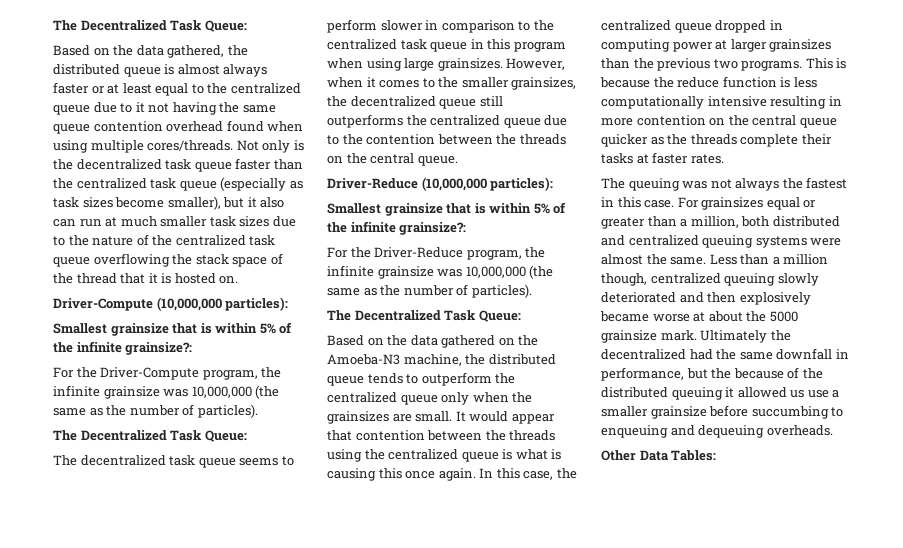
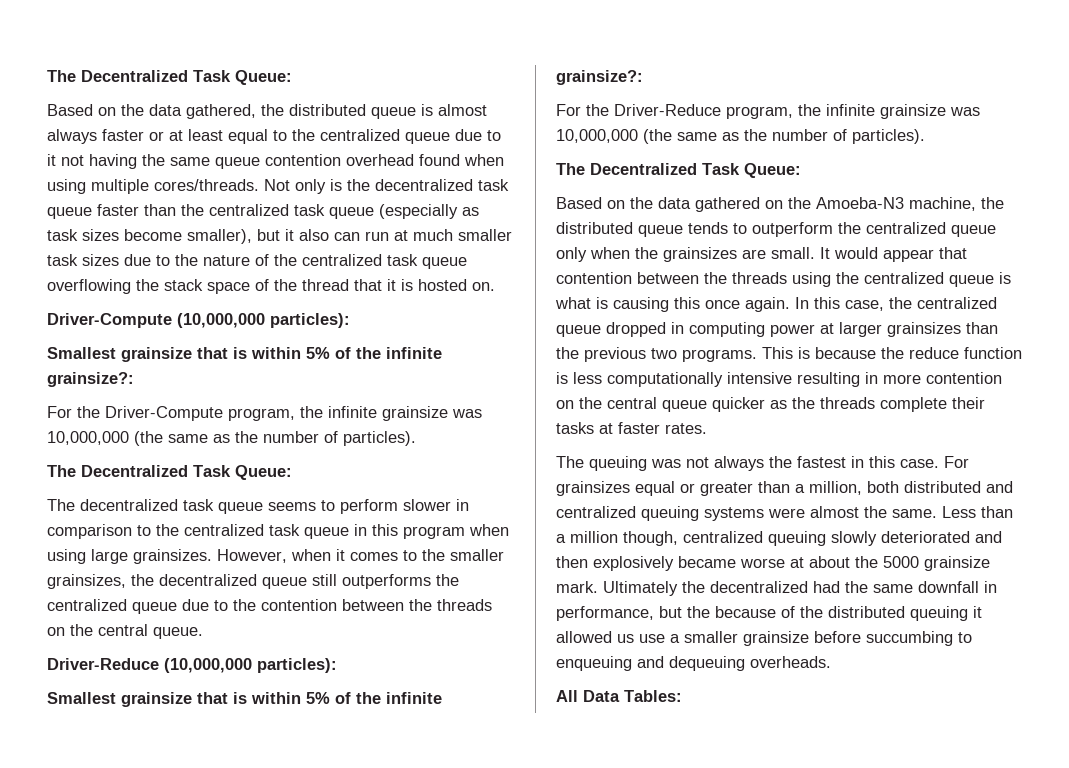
- Other Data Tables:
+ All Data Tables:

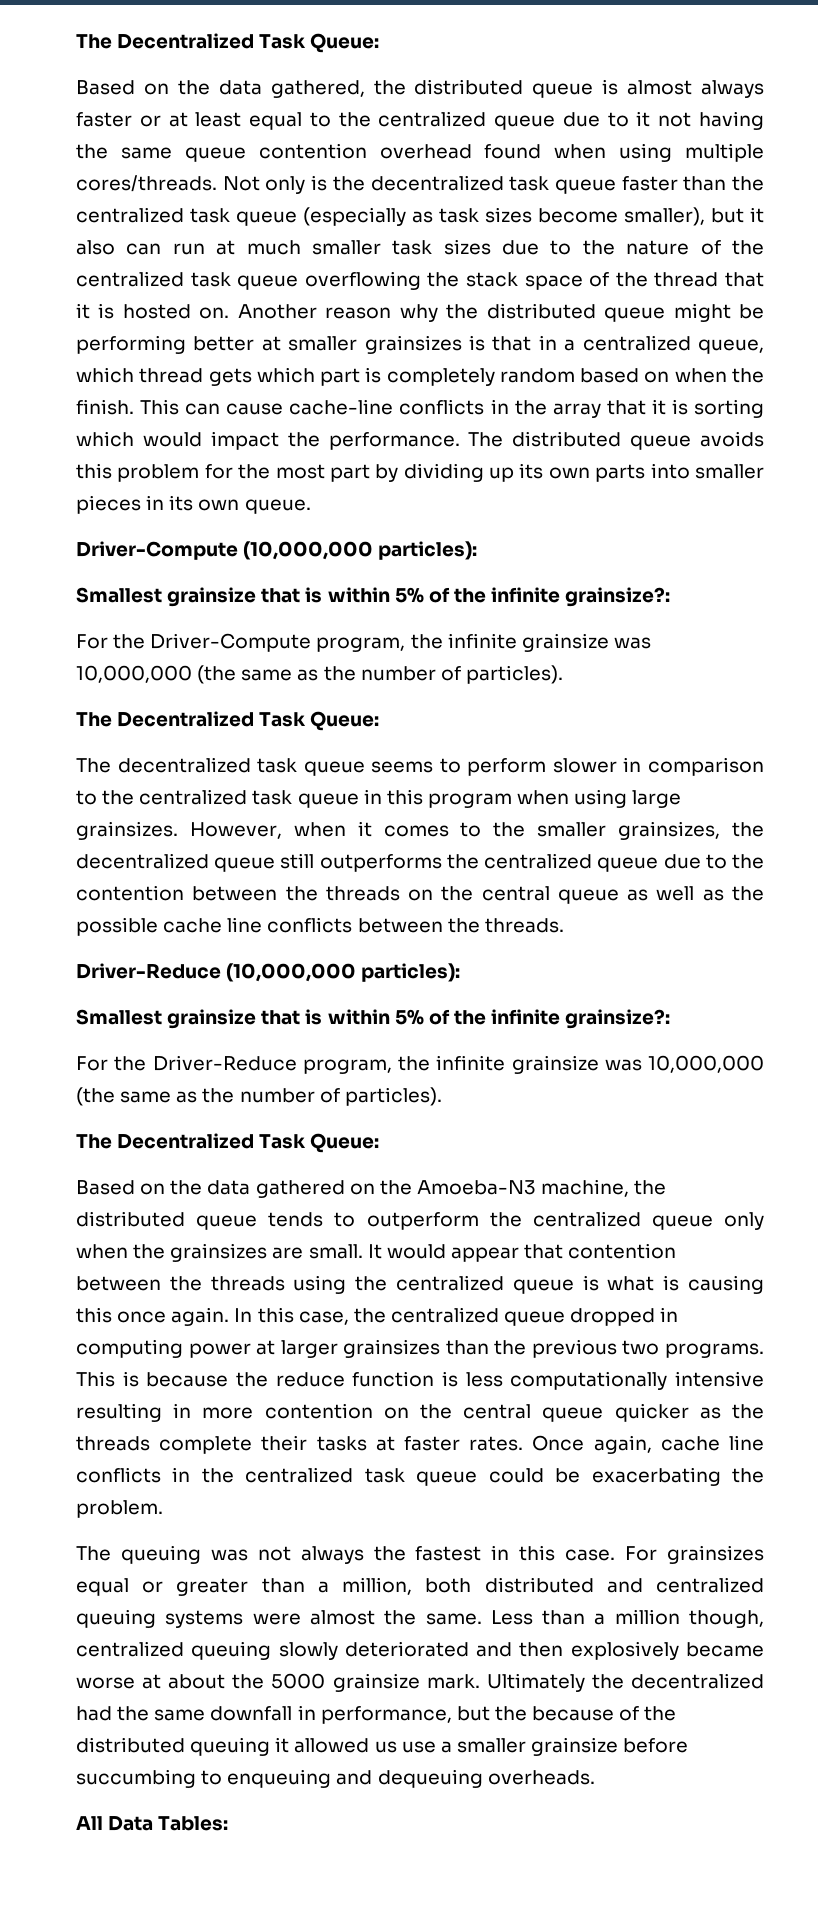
+ Another reason why the distributed queue might be performing better at smaller grainsizes is that in a centralized queue, which thread gets which part is completely random based on when the finish. This can cause cache-line conflicts in the array that it is sorting which would impact the performance. The distributed queue avoids this problem for the most part by dividing up its own parts into smaller pieces in its own queue.
- However, when it comes to the smaller grainsizes, the decentralized queue still outperforms the centralized queue due to the contention between the threads on the central queue.
+ However, when it comes to the smaller grainsizes, the decentralized queue still outperforms the centralized queue due to the contention between the threads on the central queue as well as the possible cache line conflicts between the threads.
+ Once again, cache line conflicts in the centralized task queue could be exacerbating the problem.

